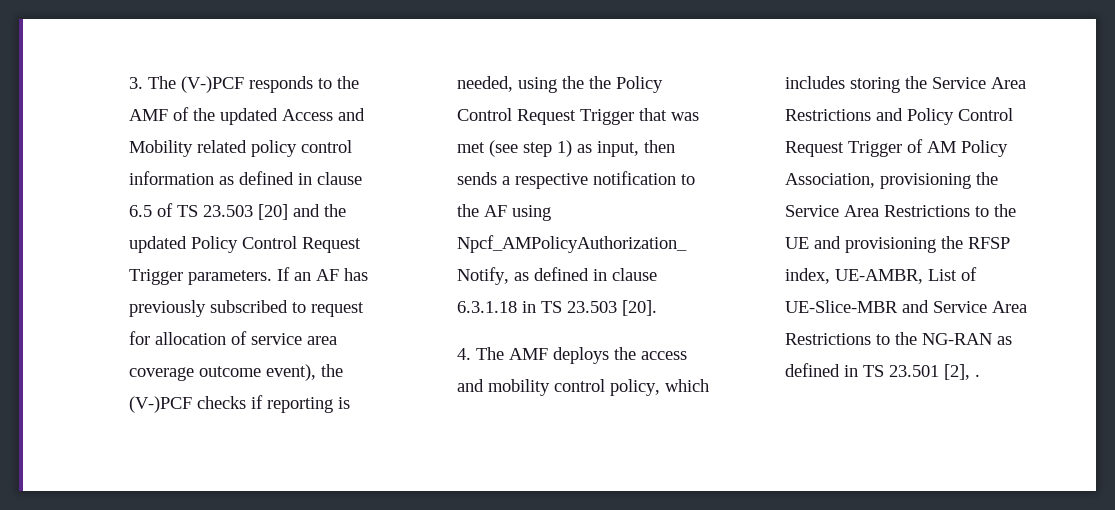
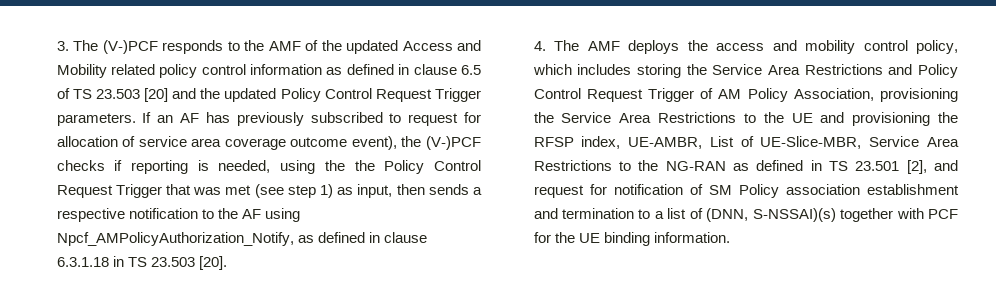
- 4. The AMF deploys the access and mobility control policy, which includes storing the Service Area Restrictions and Policy Control Request Trigger of AM Policy Association, provisioning the Service Area Restrictions to the UE and provisioning the RFSP index, UE-AMBR, List of UE-Slice-MBR and Service Area Restrictions to the NG-RAN as defined in TS 23.501 [2], .
+ 4. The AMF deploys the access and mobility control policy, which includes storing the Service Area Restrictions and Policy Control Request Trigger of AM Policy Association, provisioning the Service Area Restrictions to the UE and provisioning the RFSP index, UE-AMBR, List of UE-Slice-MBR, Service Area Restrictions to the NG-RAN as defined in TS 23.501 [2], and request for notification of SM Policy association establishment and termination to a list of (DNN, S-NSSAI)(s) together with PCF for the UE binding information.

